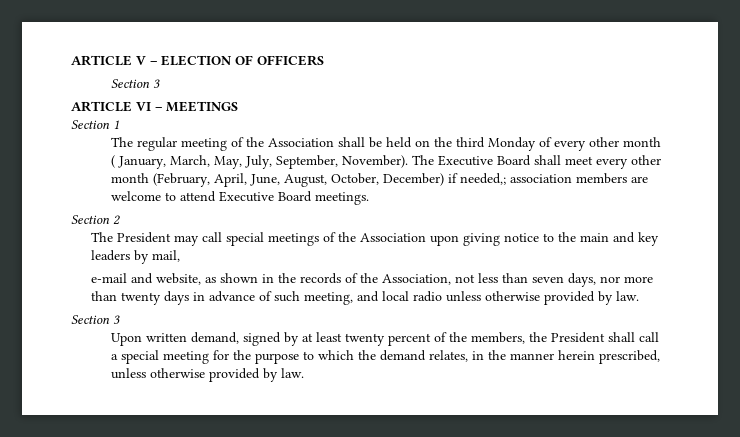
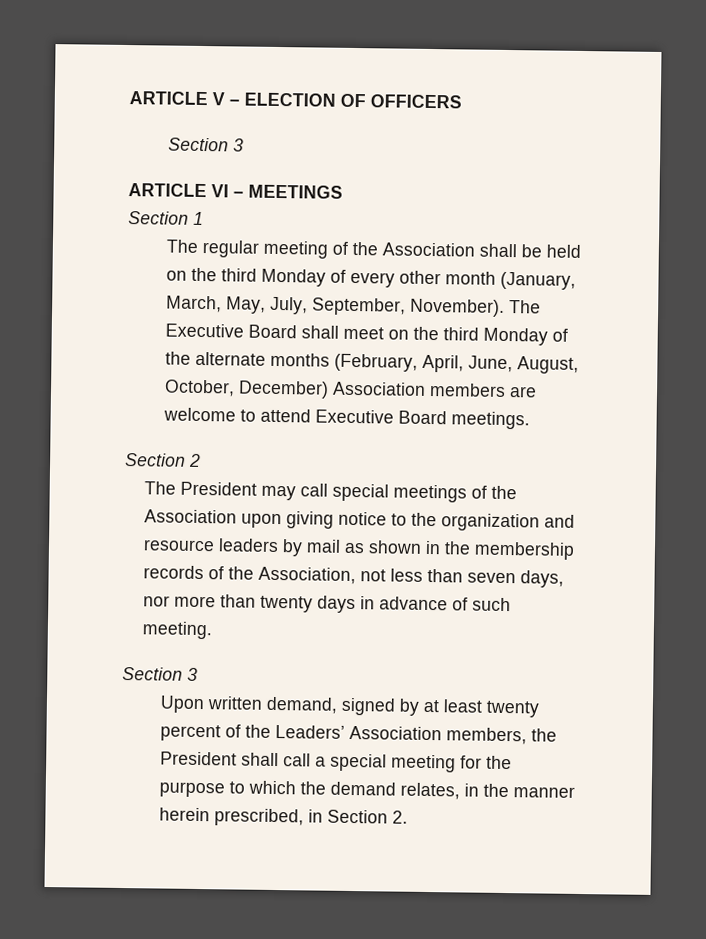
- The regular meeting of the Association shall be held on the third Monday of every other month ( January, March, May, July, September, November).
+ The regular meeting of the Association shall be held on the third Monday of every other month (January, March, May, July, September, November).
- The Executive Board shall meet every other month (February, April, June, August, October, December) if needed,; association members are welcome to attend Executive Board meetings.
+ The Executive Board shall meet on the third Monday of the alternate months (February, April, June, August, October, December) Association members are welcome to attend Executive Board meetings.
- The President may call special meetings of the Association upon giving notice to the main and key leaders by mail,
- e-mail and website, as shown in the records of the Association, not less than seven days, nor more than twenty days in advance of such meeting, and local radio unless otherwise provided by law.
+ The President may call special meetings of the Association upon giving notice to the organization and resource leaders by mail as shown in the membership records of the Association, not less than seven days, nor more than twenty days in advance of such meeting.
- Upon written demand, signed by at least twenty percent of the members, the President shall call a special meeting for the purpose to which the demand relates, in the manner herein prescribed, unless otherwise provided by law.
+ Upon written demand, signed by at least twenty percent of the Leaders’ Association members, the President shall call a special meeting for the purpose to which the demand relates, in the manner herein prescribed, in Section 2.

